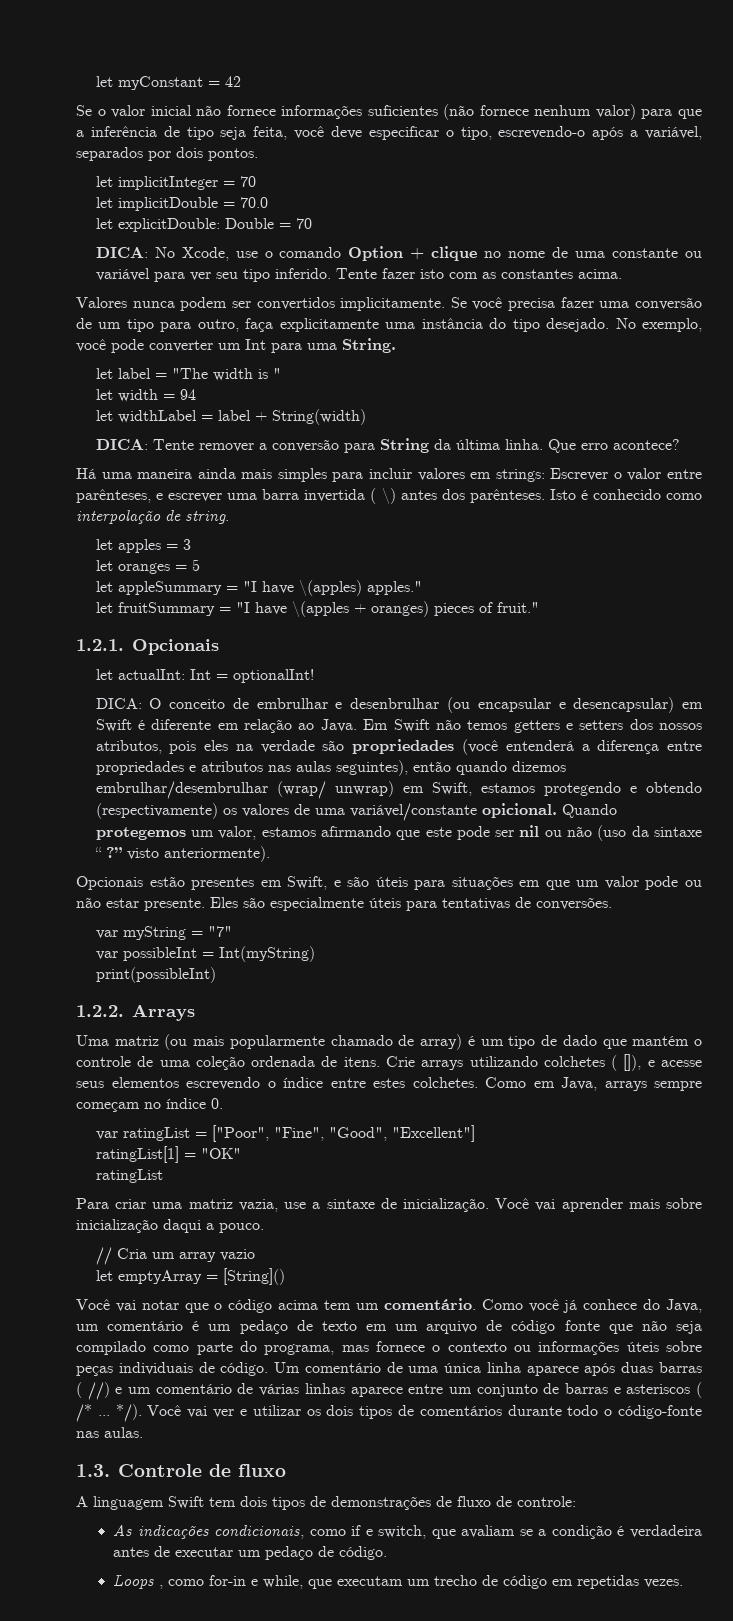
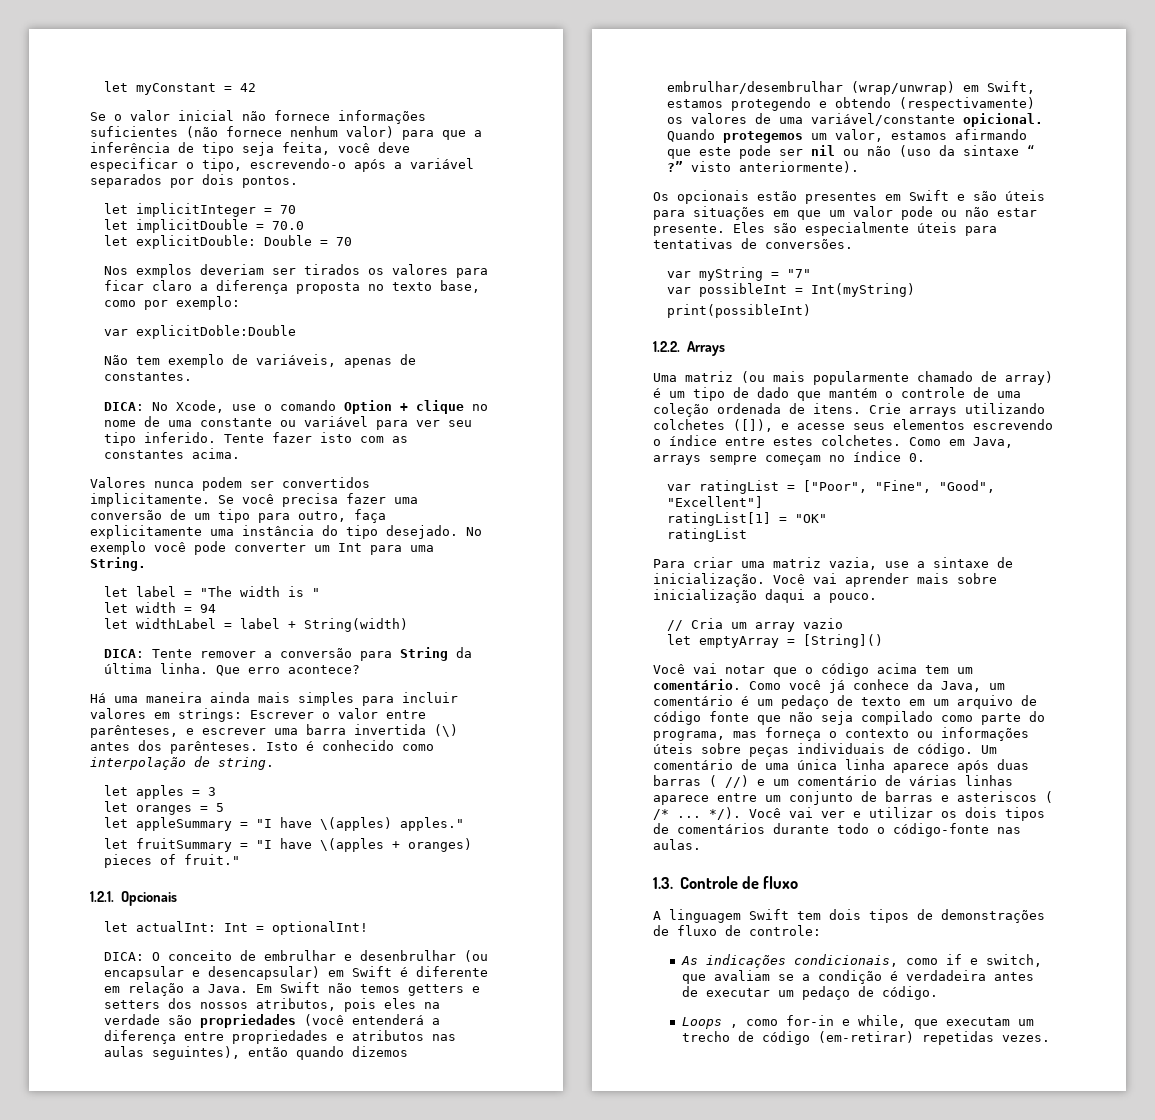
- Se o valor inicial não fornece informações suficientes (não fornece nenhum valor) para que a inferência de tipo seja feita, você deve especificar o tipo, escrevendo-o após a variável, separados por dois pontos.
+ Se o valor inicial não fornece informações suficientes (não fornece nenhum valor) para que a inferência de tipo seja feita, você deve especificar o tipo, escrevendo-o após a variável separados por dois pontos.
+ Nos exmplos deveriam ser tirados os valores para ficar claro a diferença proposta no texto base, como por exemplo:
+ var explicitDoble:Double
+ Não tem exemplo de variáveis, apenas de constantes.
- No exemplo, você pode converter um Int para uma String.
+ No exemplo você pode converter um Int para uma String.
- Há uma maneira ainda mais simples para incluir valores em strings: Escrever o valor entre parênteses, e escrever uma barra invertida ( \) antes dos parênteses.
+ Há uma maneira ainda mais simples para incluir valores em strings: Escrever o valor entre parênteses, e escrever uma barra invertida (\) antes dos parênteses.
- DICA: O conceito de embrulhar e desenbrulhar (ou encapsular e desencapsular) em Swift é diferente em relação ao Java.
+ DICA: O conceito de embrulhar e desenbrulhar (ou encapsular e desencapsular) em Swift é diferente em relação a Java.
- Em Swift não temos getters e setters dos nossos atributos, pois eles na verdade são propriedades (você entenderá a diferença entre propriedades e atributos nas aulas seguintes), então quando dizemos embrulhar/desembrulhar (wrap/ unwrap) em Swift, estamos protegendo e obtendo (respectivamente) os valores de uma variável/constante opicional.
+ Em Swift não temos getters e setters dos nossos atributos, pois eles na verdade são propriedades (você entenderá a diferença entre propriedades e atributos nas aulas seguintes), então quando dizemos embrulhar/desembrulhar (wrap/unwrap) em Swift, estamos protegendo e obtendo (respectivamente) os valores de uma variável/constante opicional.
- Opcionais estão presentes em Swift, e são úteis para situações em que um valor pode ou não estar presente.
+ Os opcionais estão presentes em Swift e são úteis para situações em que um valor pode ou não estar presente.
- Crie arrays utilizando colchetes ( []), e acesse seus elementos escrevendo o índice entre estes colchetes.
+ Crie arrays utilizando colchetes ([]), e acesse seus elementos escrevendo o índice entre estes colchetes.
- Como você já conhece do Java, um comentário é um pedaço de texto em um arquivo de código fonte que não seja compilado como parte do programa, mas fornece o contexto ou informações úteis sobre peças individuais de código.
+ Como você já conhece da Java, um comentário é um pedaço de texto em um arquivo de código fonte que não seja compilado como parte do programa, mas forneça o contexto ou informações úteis sobre peças individuais de código.
- Loops , como for-in e while, que executam um trecho de código em repetidas vezes.
+ Loops , como for-in e while, que executam um trecho de código (em-retirar) repetidas vezes.

